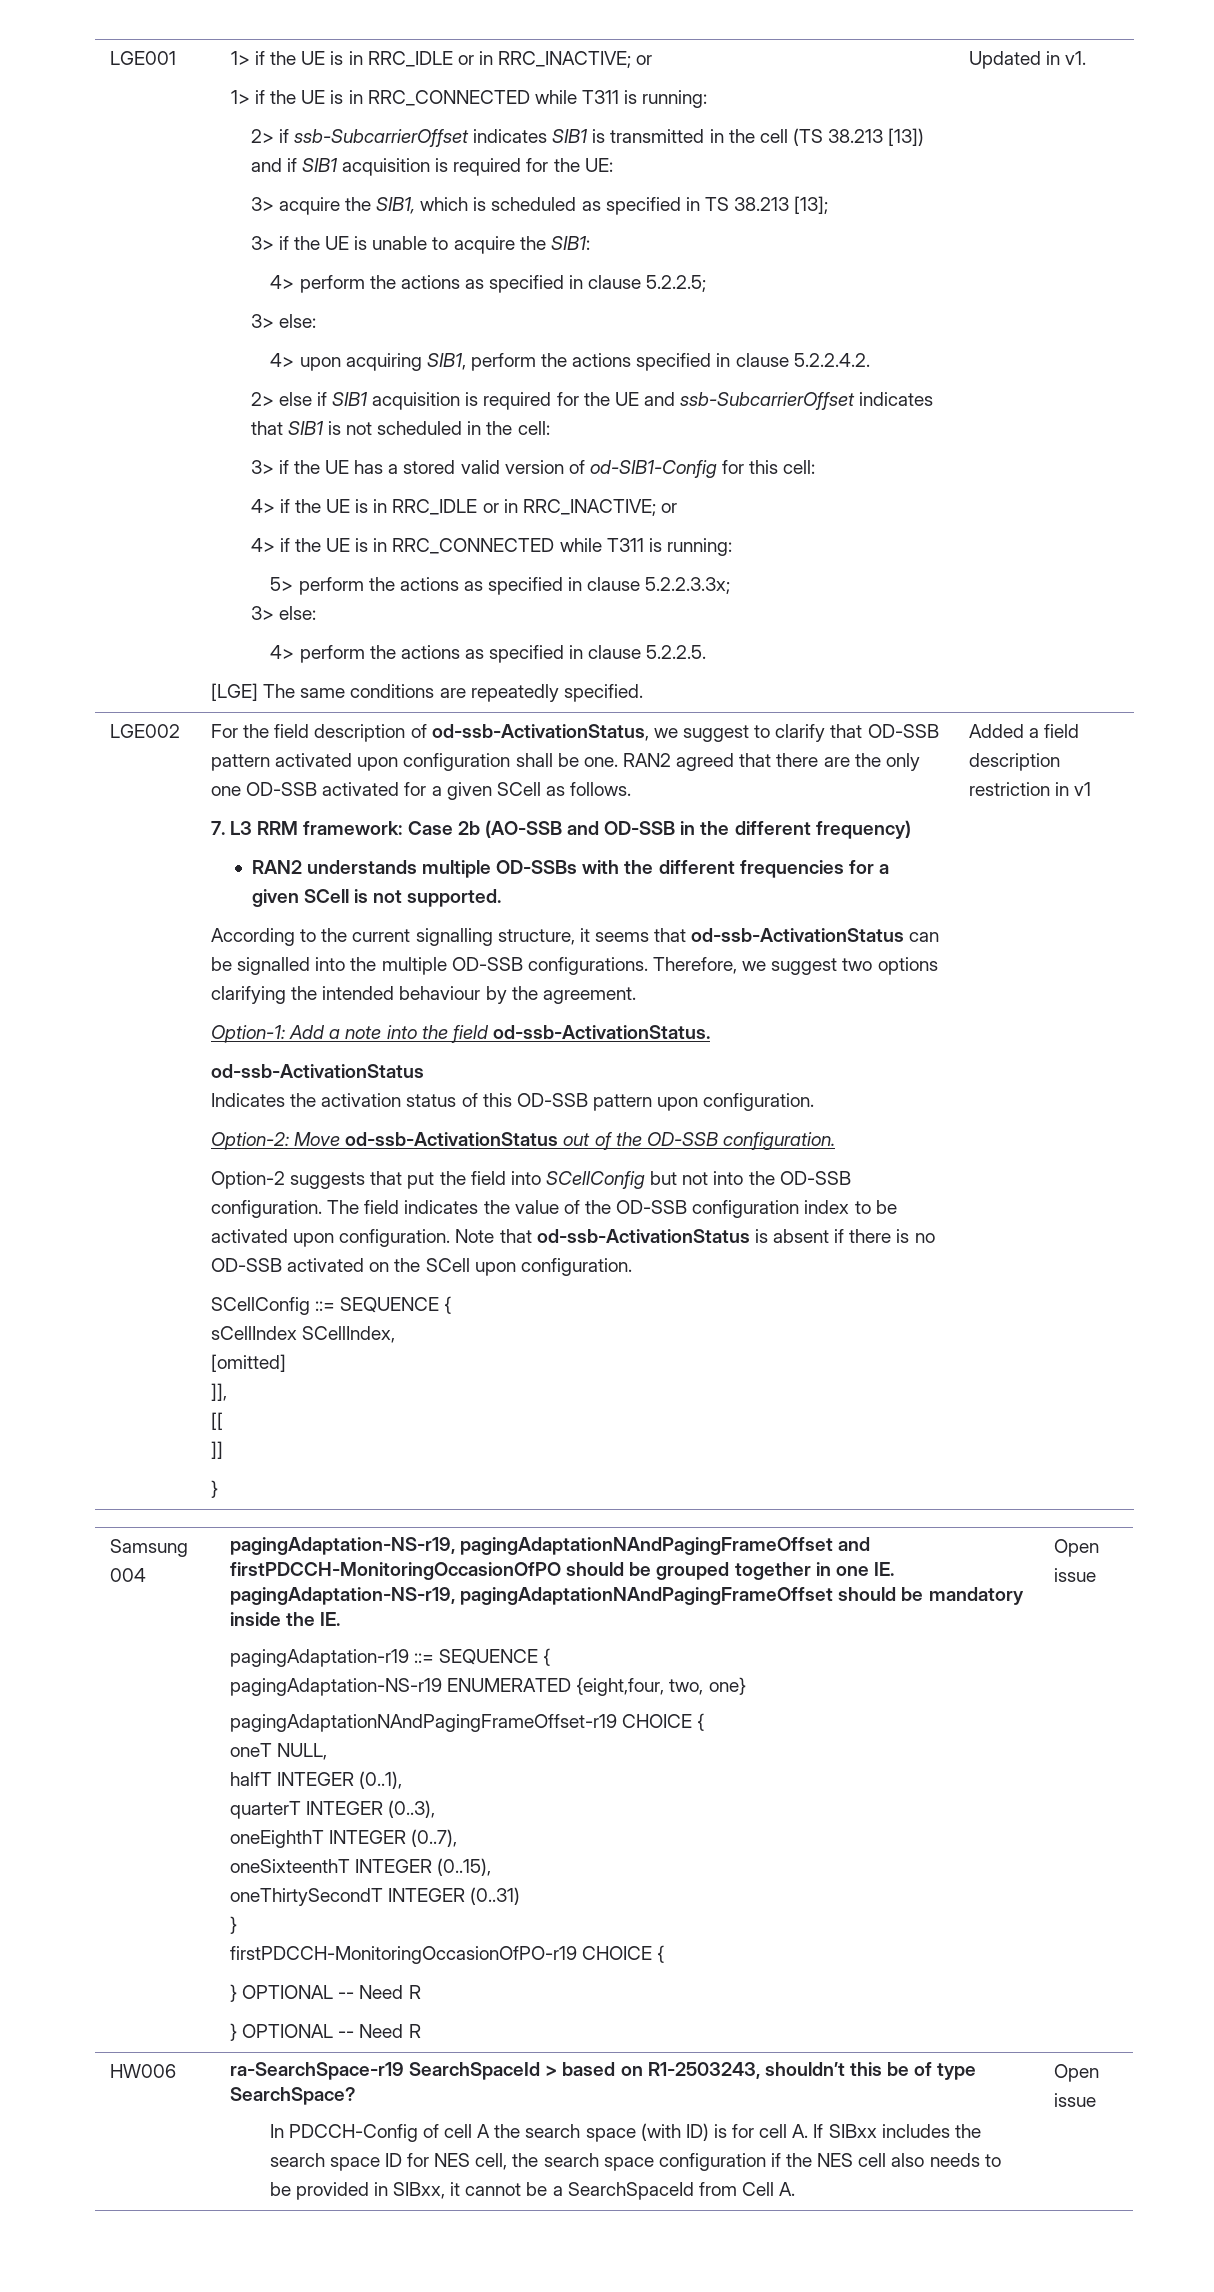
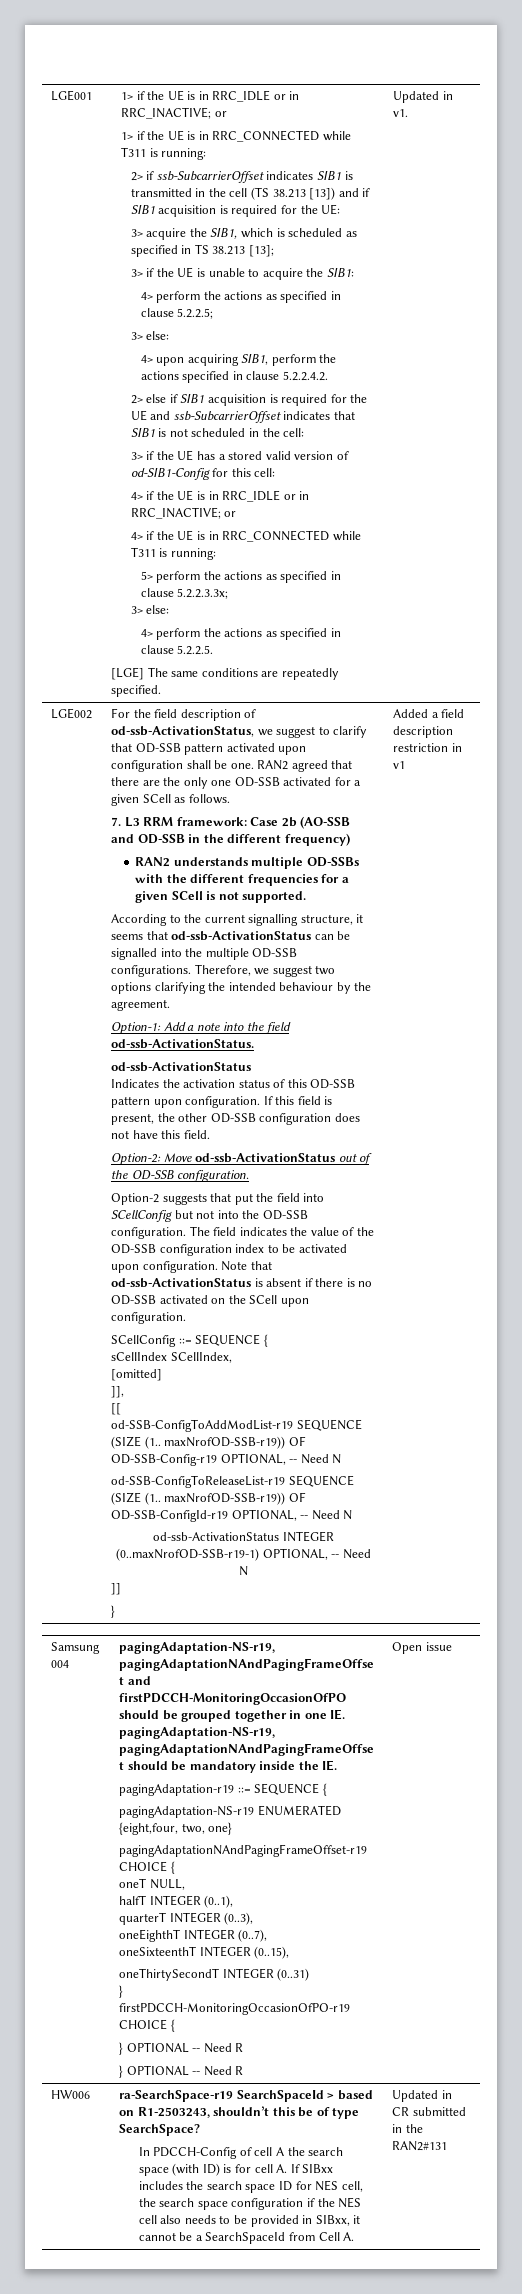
+ If this field is present, the other OD-SSB configuration does not have this field.
+ od-SSB-ConfigToAddModList-r19 SEQUENCE (SIZE (1.. maxNrofOD-SSB-r19)) OF OD-SSB-Config-r19 OPTIONAL, -- Need N
+ od-SSB-ConfigToReleaseList-r19 SEQUENCE (SIZE (1.. maxNrofOD-SSB-r19)) OF OD-SSB-ConfigId-r19 OPTIONAL, -- Need N
+ od-ssb-ActivationStatus INTEGER (0..maxNrofOD-SSB-r19-1) OPTIONAL, -- Need N
- In PDCCH-Config of cell A the search space (with ID) is for cell A. If SIBxx includes the search space ID for NES cell, the search space configuration if the NES cell also needs to be provided in SIBxx, it cannot be a SearchSpaceId from Cell A. | Open issue
+ In PDCCH-Config of cell A the search space (with ID) is for cell A. If SIBxx includes the search space ID for NES cell, the search space configuration if the NES cell also needs to be provided in SIBxx, it cannot be a SearchSpaceId from Cell A. | Updated in CR submitted in the RAN2#131

